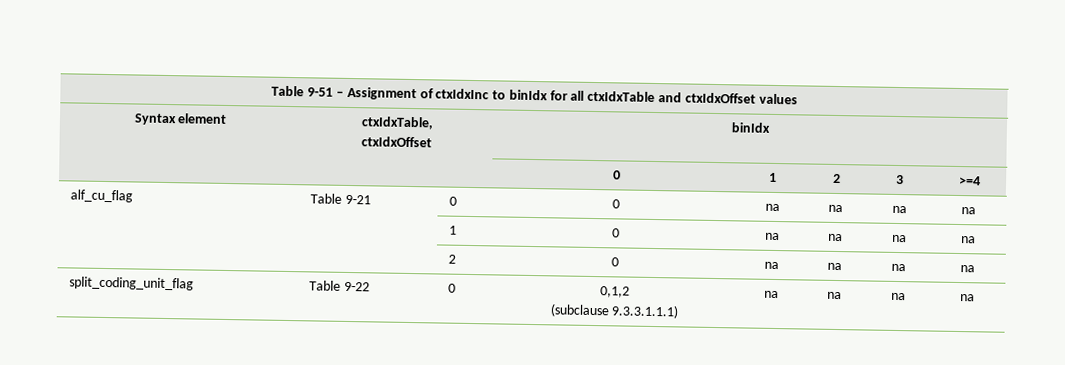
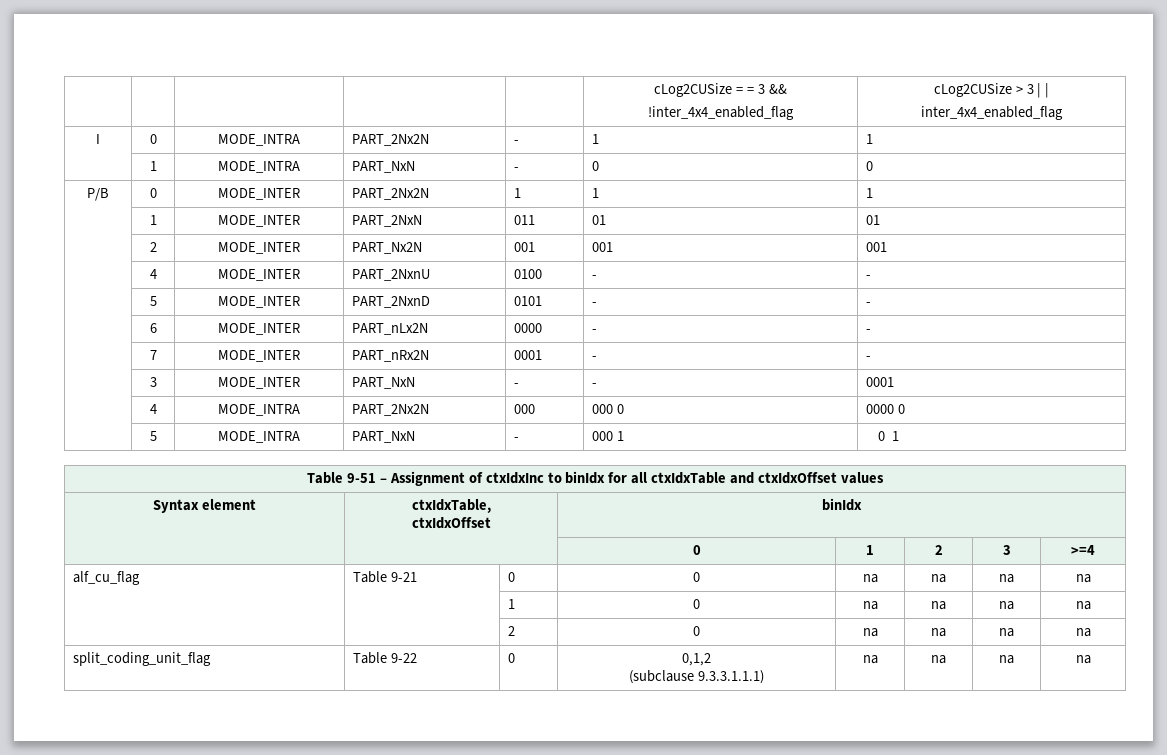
+ | | | | | cLog2CUSize = = 3 &&
+ !inter_4x4_enabled_flag | cLog2CUSize > 3 | |
+ inter_4x4_enabled_flag
+ I | 0 | MODE_INTRA | PART_2Nx2N | - | 1 | 1
+ | 1 | MODE_INTRA | PART_NxN | - | 0 | 0
+ P/B | 0 | MODE_INTER | PART_2Nx2N | 1 | 1 | 1
+ | 1 | MODE_INTER | PART_2NxN | 011 | 01 | 01
+ | 2 | MODE_INTER | PART_Nx2N | 001 | 001 | 001
+ | 4 | MODE_INTER | PART_2NxnU | 0100 | - | -
+ | 5 | MODE_INTER | PART_2NxnD | 0101 | - | -
+ | 6 | MODE_INTER | PART_nLx2N | 0000 | - | -
+ | 7 | MODE_INTER | PART_nRx2N | 0001 | - | -
+ | 3 | MODE_INTER | PART_NxN | - | - | 0001
+ | 4 | MODE_INTRA | PART_2Nx2N | 000 | 000 0 | 0000 0
+ | 5 | MODE_INTRA | PART_NxN | - | 000 1 | 0 1

